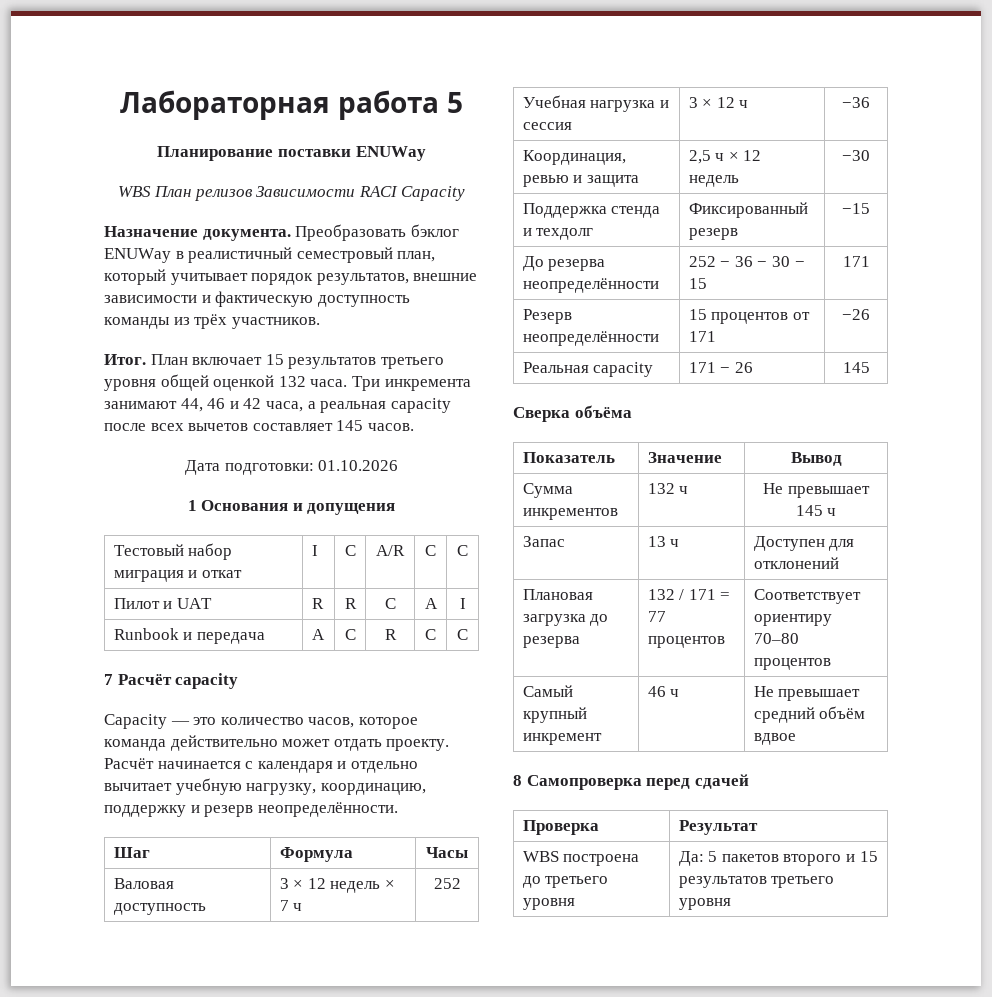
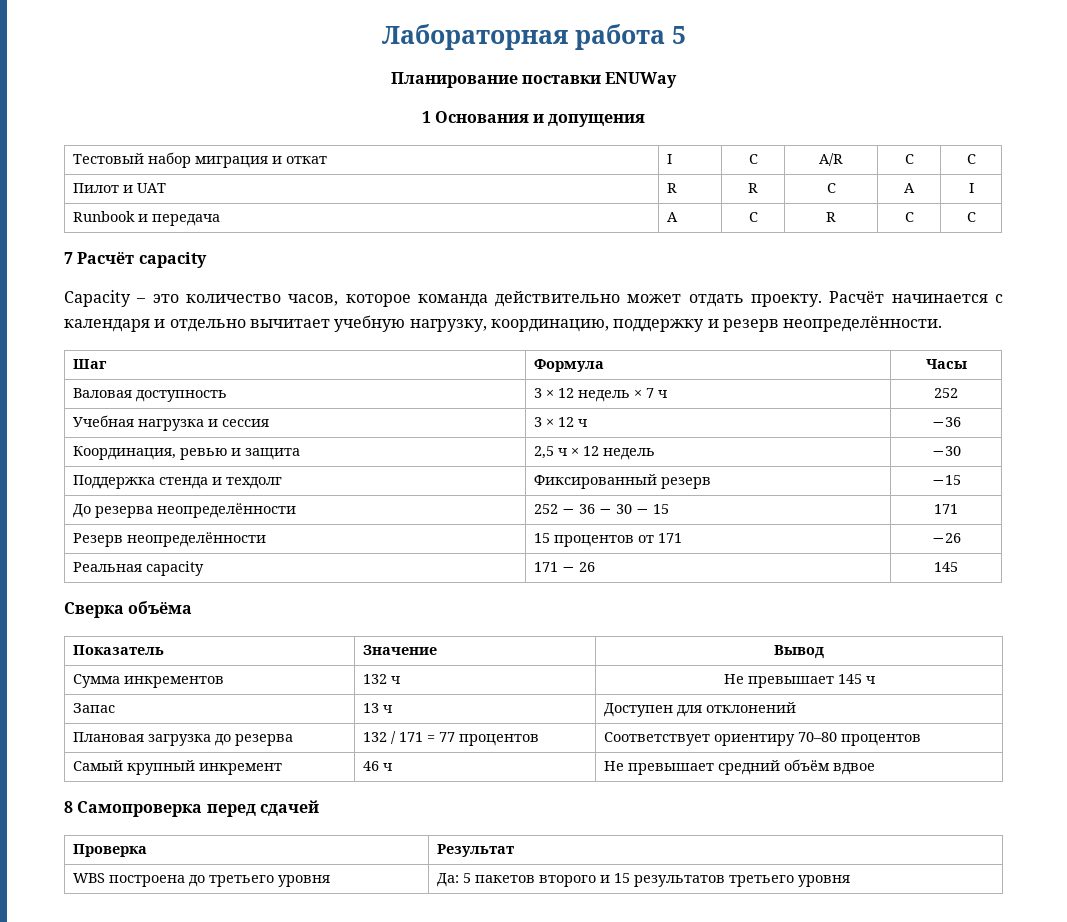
- WBS План релизов Зависимости RACI Capacity
- Назначение документа. Преобразовать бэклог ENUWay в реалистичный семестровый план, который учитывает порядок результатов, внешние зависимости и фактическую доступность команды из трёх участников.
- Итог. План включает 15 результатов третьего уровня общей оценкой 132 часа. Три инкремента занимают 44, 46 и 42 часа, а реальная capacity после всех вычетов составляет 145 часов.
- Дата подготовки: 01.10.2026
- Capacity — это количество часов, которое команда действительно может отдать проекту.
+ Capacity – это количество часов, которое команда действительно может отдать проекту.

